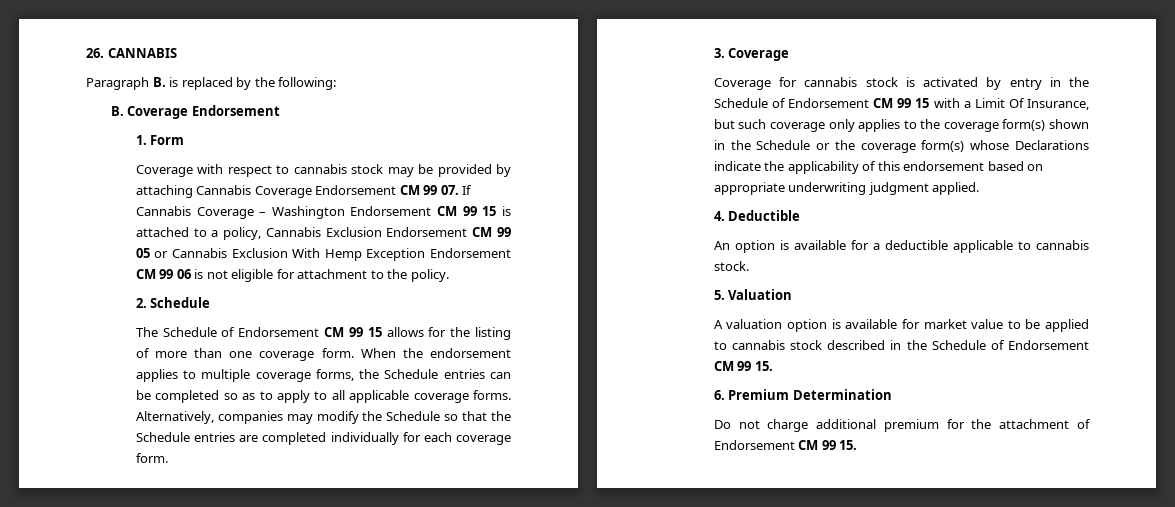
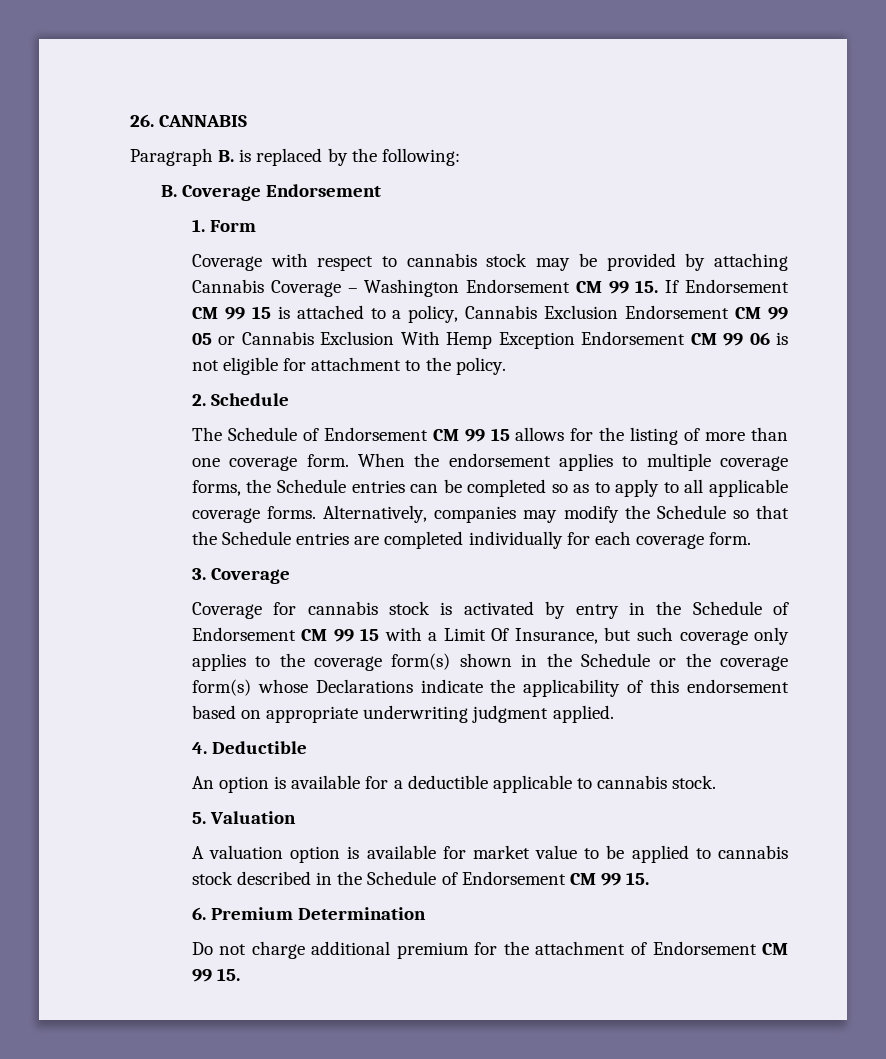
- Coverage with respect to cannabis stock may be provided by attaching Cannabis Coverage Endorsement CM 99 07. If Cannabis Coverage – Washington Endorsement CM 99 15 is attached to a policy, Cannabis Exclusion Endorsement CM 99 05 or Cannabis Exclusion With Hemp Exception Endorsement CM 99 06 is not eligible for attachment to the policy.
+ Coverage with respect to cannabis stock may be provided by attaching Cannabis Coverage – Washington Endorsement CM 99 15. If Endorsement CM 99 15 is attached to a policy, Cannabis Exclusion Endorsement CM 99 05 or Cannabis Exclusion With Hemp Exception Endorsement CM 99 06 is not eligible for attachment to the policy.

